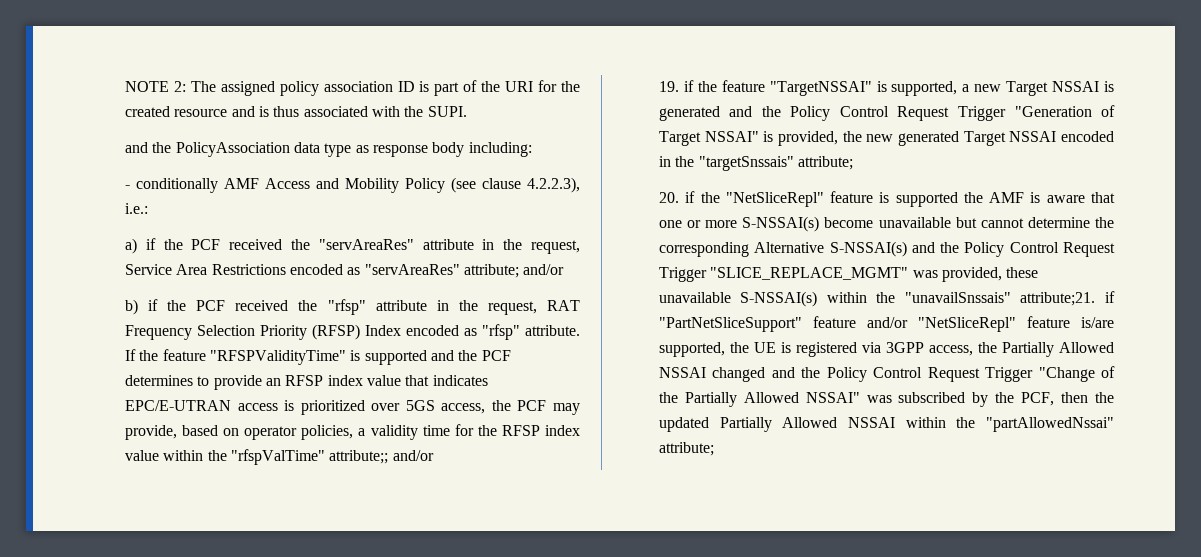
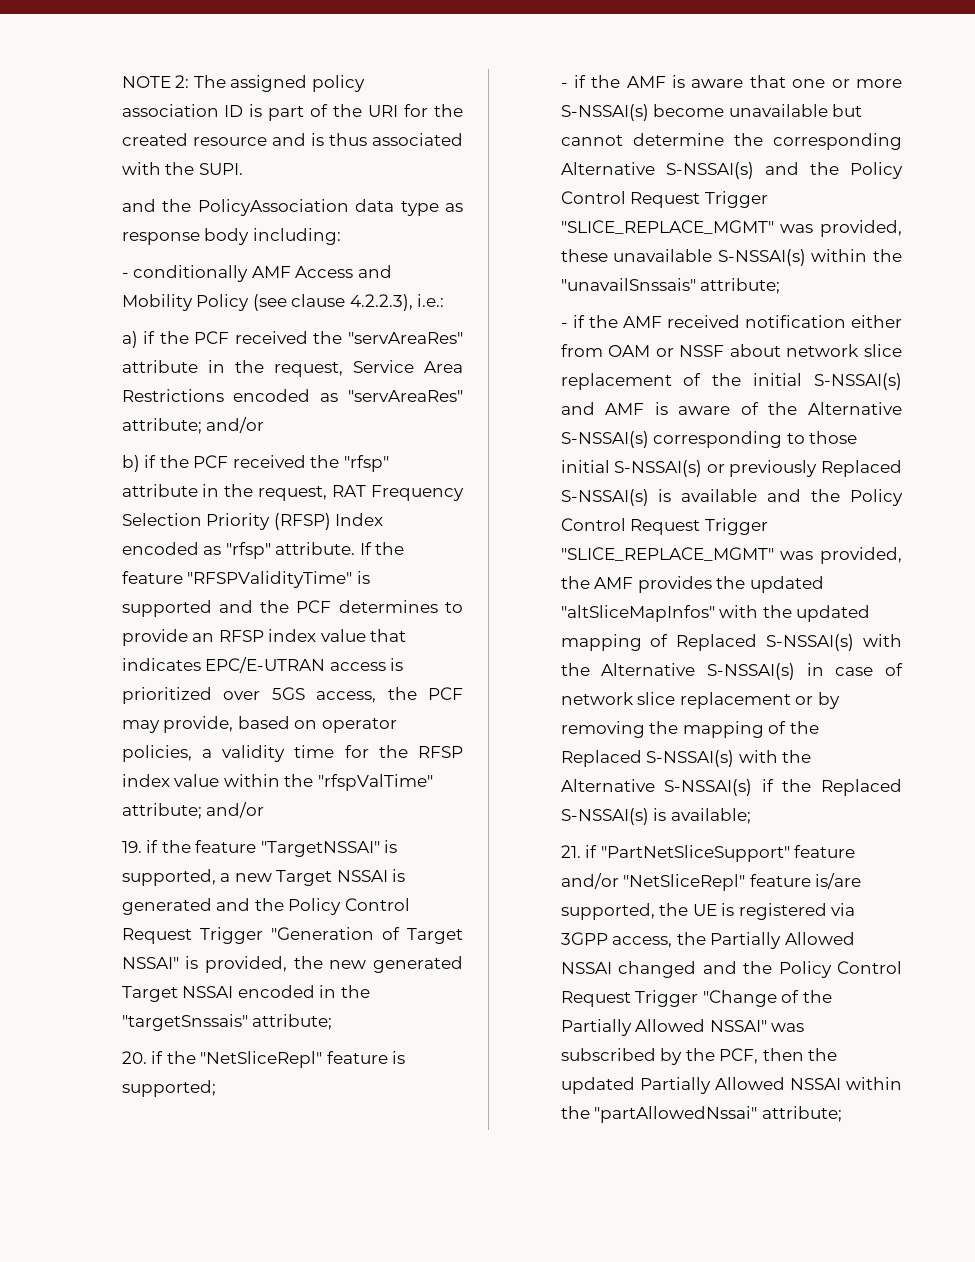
- If the feature "RFSPValidityTime" is supported and the PCF determines to provide an RFSP index value that indicates EPC/E-UTRAN access is prioritized over 5GS access, the PCF may provide, based on operator policies, a validity time for the RFSP index value within the "rfspValTime" attribute;; and/or
+ If the feature "RFSPValidityTime" is supported and the PCF determines to provide an RFSP index value that indicates EPC/E-UTRAN access is prioritized over 5GS access, the PCF may provide, based on operator policies, a validity time for the RFSP index value within the "rfspValTime" attribute; and/or
- 20. if the "NetSliceRepl" feature is supported the AMF is aware that one or more S-NSSAI(s) become unavailable but cannot determine the corresponding Alternative S-NSSAI(s) and the Policy Control Request Trigger "SLICE_REPLACE_MGMT" was provided, these unavailable S-NSSAI(s) within the "unavailSnssais" attribute;21. if "PartNetSliceSupport" feature and/or "NetSliceRepl" feature is/are supported, the UE is registered via 3GPP access, the Partially Allowed NSSAI changed and the Policy Control Request Trigger "Change of the Partially Allowed NSSAI" was subscribed by the PCF, then the updated Partially Allowed NSSAI within the "partAllowedNssai" attribute;
+ 20. if the "NetSliceRepl" feature is supported;
+ - if the AMF is aware that one or more S-NSSAI(s) become unavailable but cannot determine the corresponding Alternative S-NSSAI(s) and the Policy Control Request Trigger "SLICE_REPLACE_MGMT" was provided, these unavailable S-NSSAI(s) within the "unavailSnssais" attribute;
+ - if the AMF received notification either from OAM or NSSF about network slice replacement of the initial S-NSSAI(s) and AMF is aware of the Alternative S-NSSAI(s) corresponding to those initial S-NSSAI(s) or previously Replaced S-NSSAI(s) is available and the Policy Control Request Trigger "SLICE_REPLACE_MGMT" was provided, the AMF provides the updated "altSliceMapInfos" with the updated mapping of Replaced S-NSSAI(s) with the Alternative S-NSSAI(s) in case of network slice replacement or by removing the mapping of the Replaced S-NSSAI(s) with the Alternative S-NSSAI(s) if the Replaced S-NSSAI(s) is available;
+ 21. if "PartNetSliceSupport" feature and/or "NetSliceRepl" feature is/are supported, the UE is registered via 3GPP access, the Partially Allowed NSSAI changed and the Policy Control Request Trigger "Change of the Partially Allowed NSSAI" was subscribed by the PCF, then the updated Partially Allowed NSSAI within the "partAllowedNssai" attribute;

